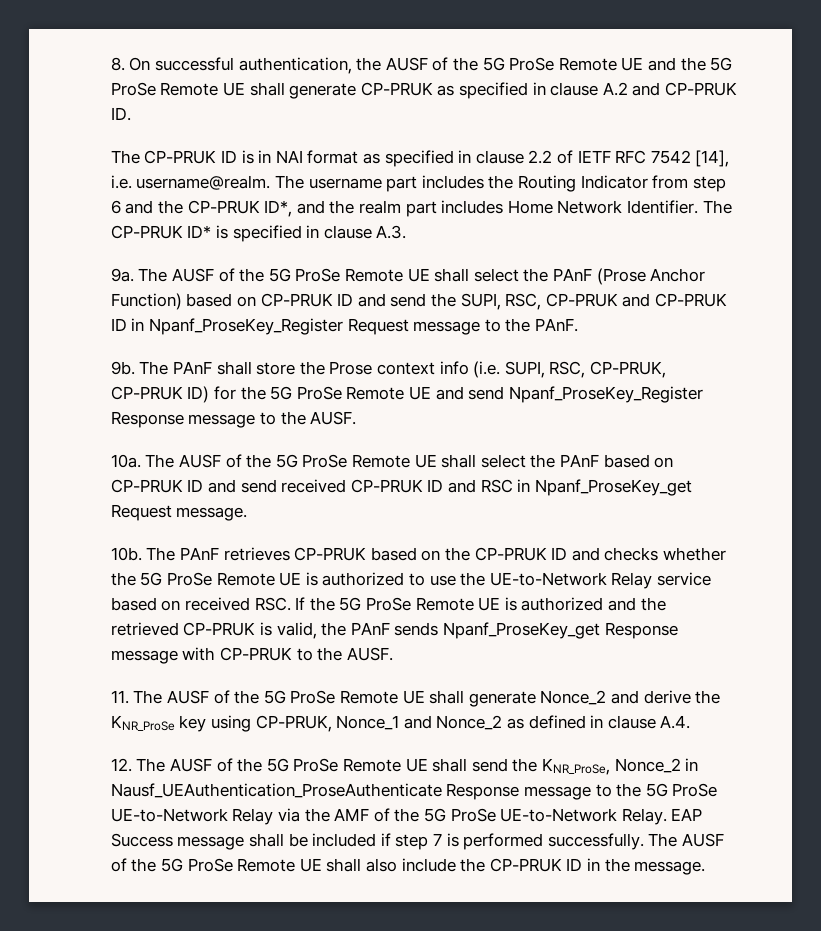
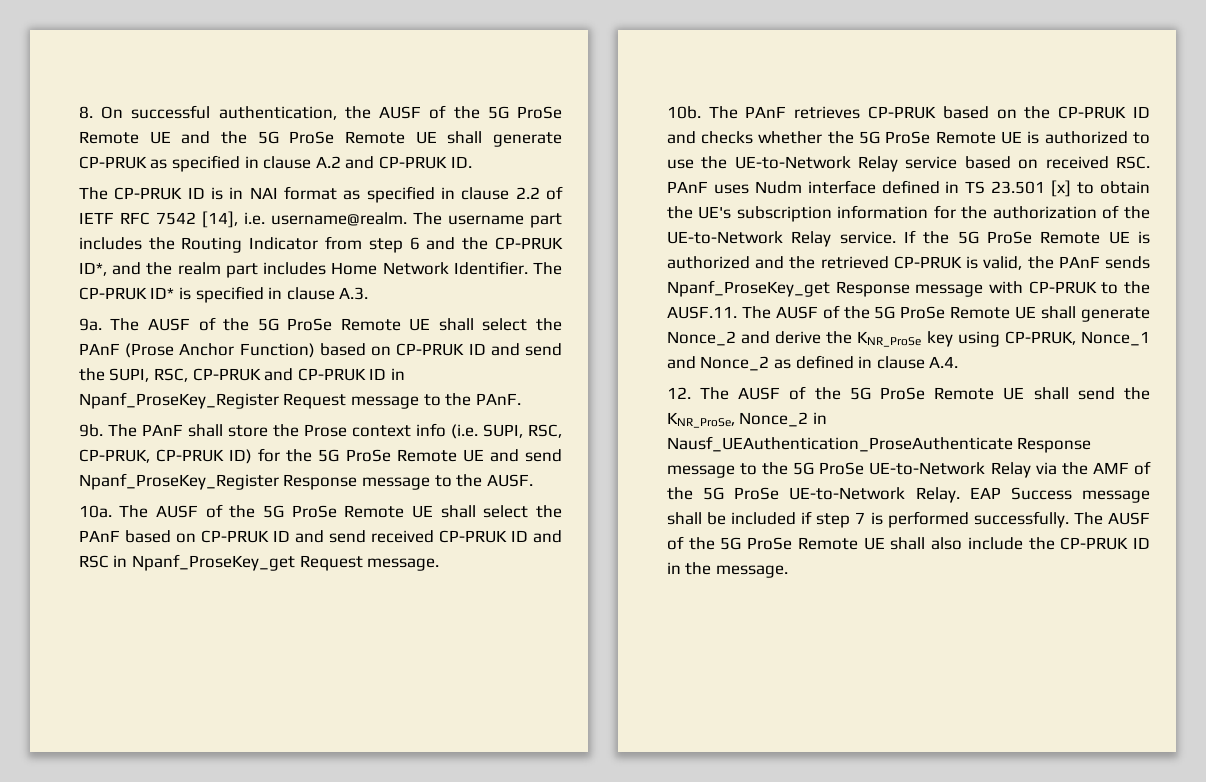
- The PAnF retrieves CP-PRUK based on the CP-PRUK ID and checks whether the 5G ProSe Remote UE is authorized to use the UE-to-Network Relay service based on received RSC. If the 5G ProSe Remote UE is authorized and the retrieved CP-PRUK is valid, the PAnF sends Npanf_ProseKey_get Response message with CP-PRUK to the AUSF.
- 11. The AUSF of the 5G ProSe Remote UE shall generate Nonce_2 and derive the KNR_ProSe key using CP-PRUK, Nonce_1 and Nonce_2 as defined in clause A.4.
+ The PAnF retrieves CP-PRUK based on the CP-PRUK ID and checks whether the 5G ProSe Remote UE is authorized to use the UE-to-Network Relay service based on received RSC. PAnF uses Nudm interface defined in TS 23.501 [x] to obtain the UE's subscription information for the authorization of the UE-to-Network Relay service. If the 5G ProSe Remote UE is authorized and the retrieved CP-PRUK is valid, the PAnF sends Npanf_ProseKey_get Response message with CP-PRUK to the AUSF.11. The AUSF of the 5G ProSe Remote UE shall generate Nonce_2 and derive the KNR_ProSe key using CP-PRUK, Nonce_1 and Nonce_2 as defined in clause A.4.

